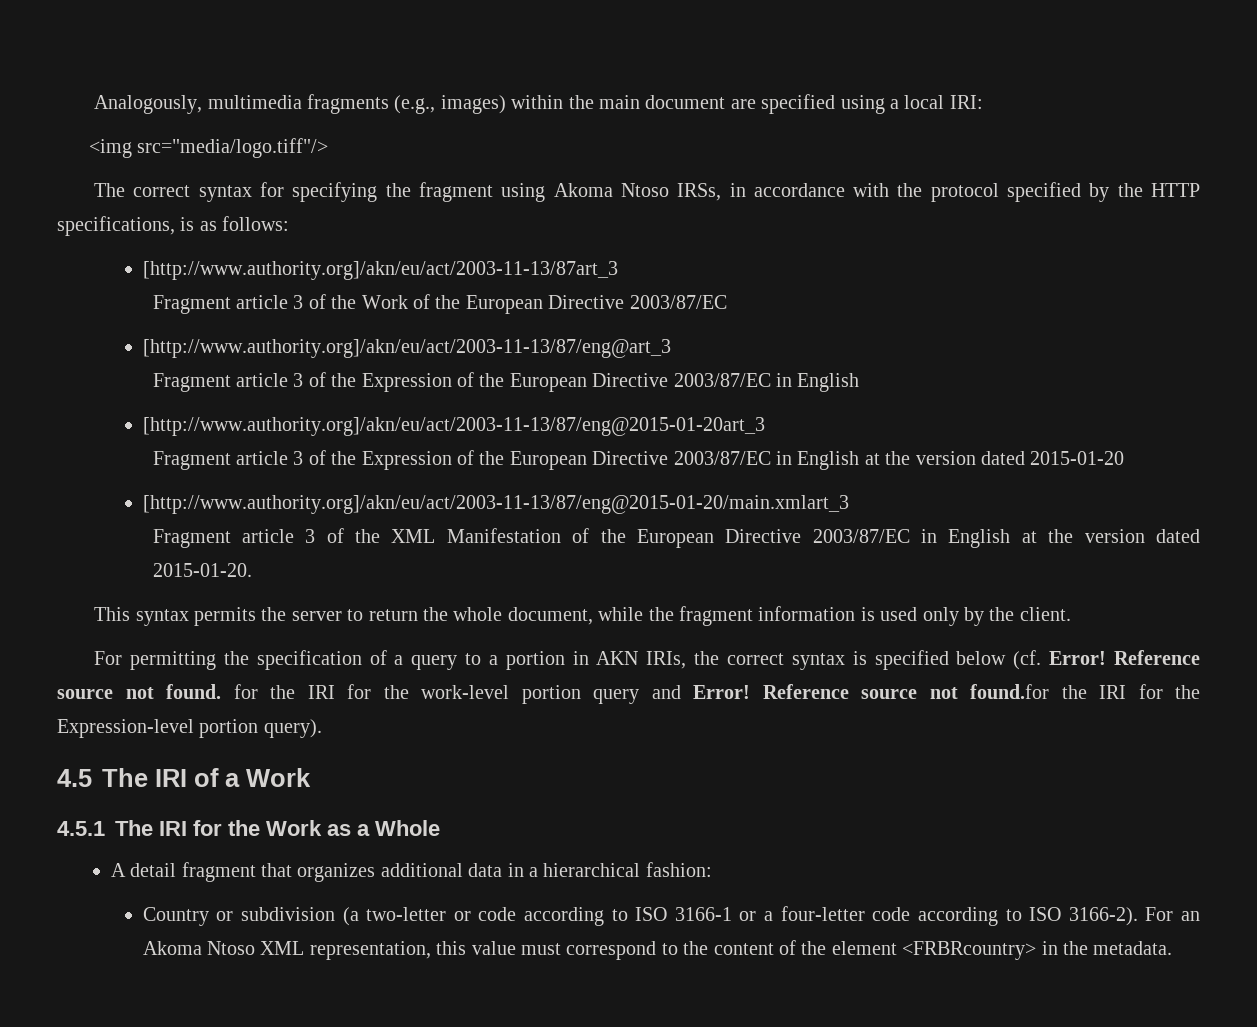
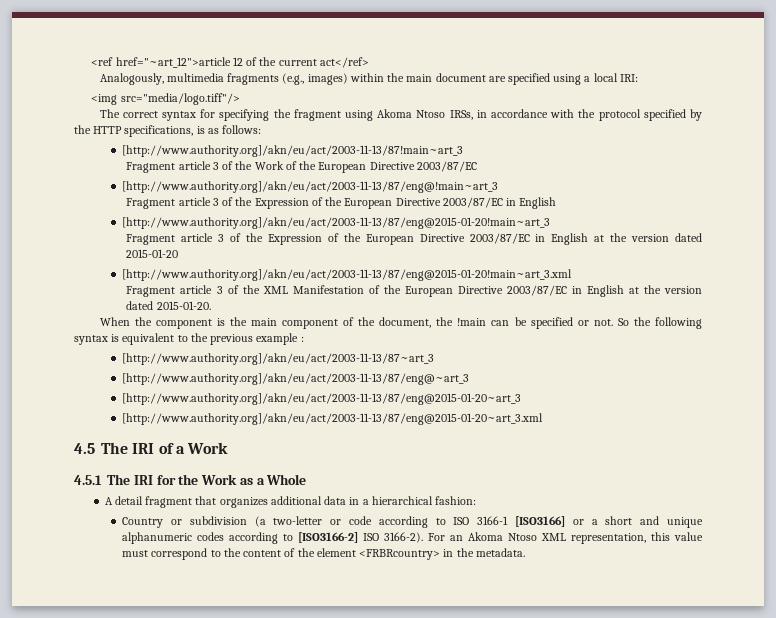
+ <ref href="~art_12">article 12 of the current act</ref>
- [http://www.authority.org]/akn/eu/act/2003-11-13/87art_3
+ [http://www.authority.org]/akn/eu/act/2003-11-13/87!main~art_3
- [http://www.authority.org]/akn/eu/act/2003-11-13/87/eng@art_3
+ [http://www.authority.org]/akn/eu/act/2003-11-13/87/eng@!main~art_3
- [http://www.authority.org]/akn/eu/act/2003-11-13/87/eng@2015-01-20art_3
+ [http://www.authority.org]/akn/eu/act/2003-11-13/87/eng@2015-01-20!main~art_3
- [http://www.authority.org]/akn/eu/act/2003-11-13/87/eng@2015-01-20/main.xmlart_3
+ [http://www.authority.org]/akn/eu/act/2003-11-13/87/eng@2015-01-20!main~art_3.xml
- This syntax permits the server to return the whole document, while the fragment information is used only by the client.
- For permitting the specification of a query to a portion in AKN IRIs, the correct syntax is specified below (cf. Error! Reference source not found. for the IRI for the work-level portion query and Error! Reference source not found.for the IRI for the Expression-level portion query).
+ When the component is the main component of the document, the !main can be specified or not. So the following syntax is equivalent to the previous example :
+ [http://www.authority.org]/akn/eu/act/2003-11-13/87~art_3
+ [http://www.authority.org]/akn/eu/act/2003-11-13/87/eng@~art_3
+ [http://www.authority.org]/akn/eu/act/2003-11-13/87/eng@2015-01-20~art_3
+ [http://www.authority.org]/akn/eu/act/2003-11-13/87/eng@2015-01-20~art_3.xml
- Country or subdivision (a two-letter or code according to ISO 3166-1 or a four-letter code according to ISO 3166-2).
+ Country or subdivision (a two-letter or code according to ISO 3166-1 [ISO3166] or a short and unique alphanumeric codes according to [ISO3166-2] ISO 3166-2).

